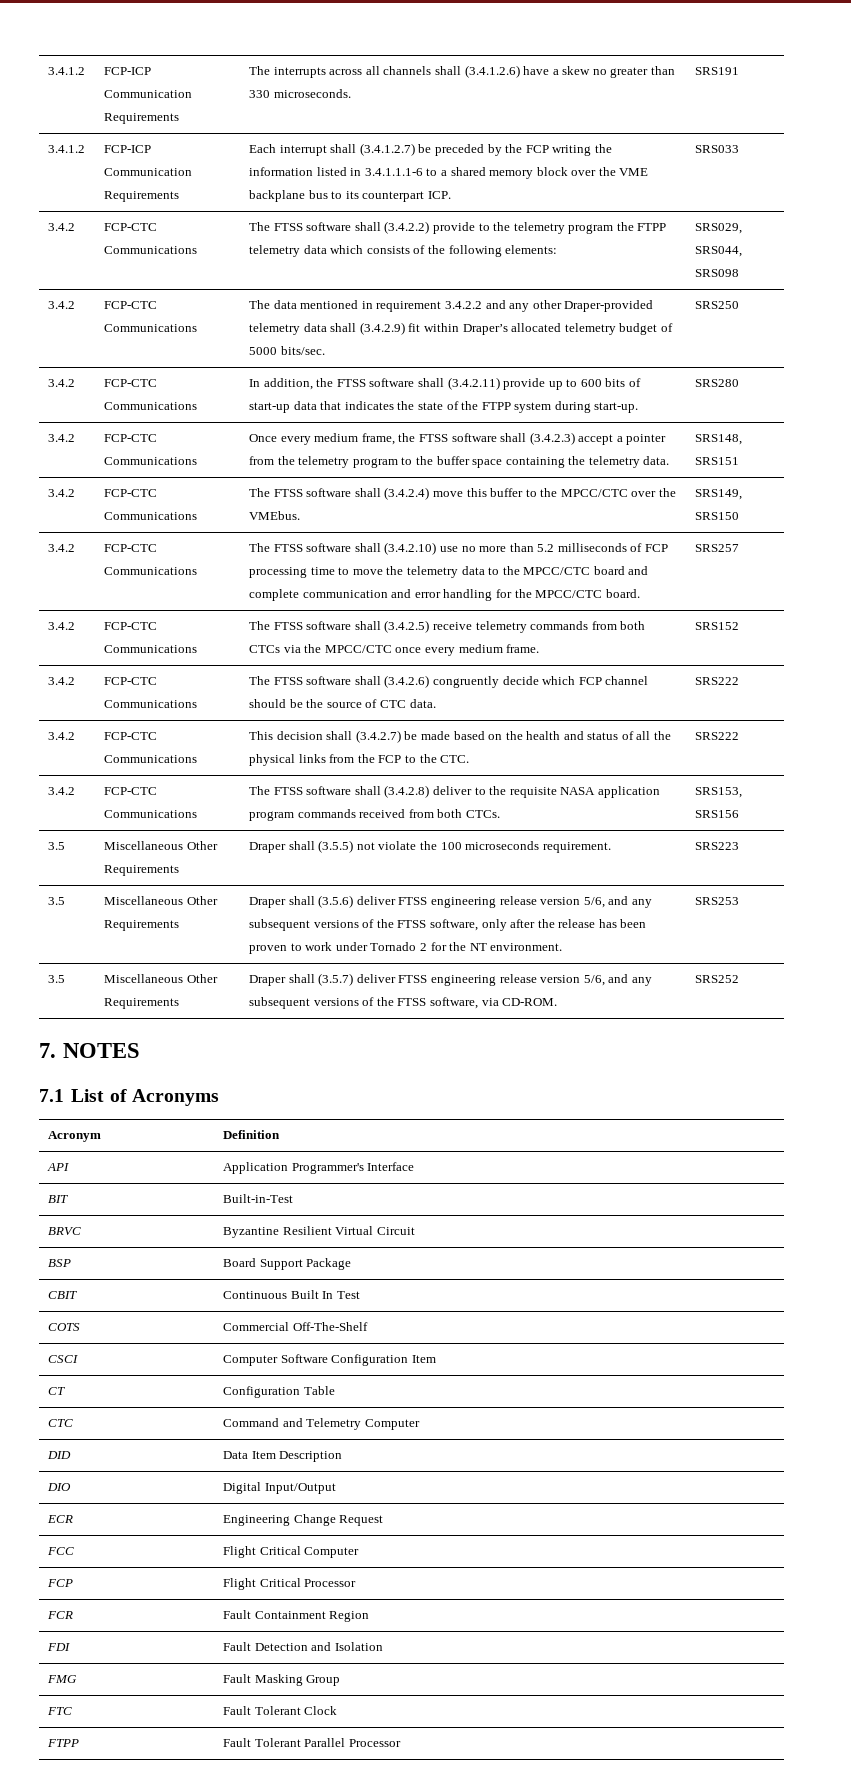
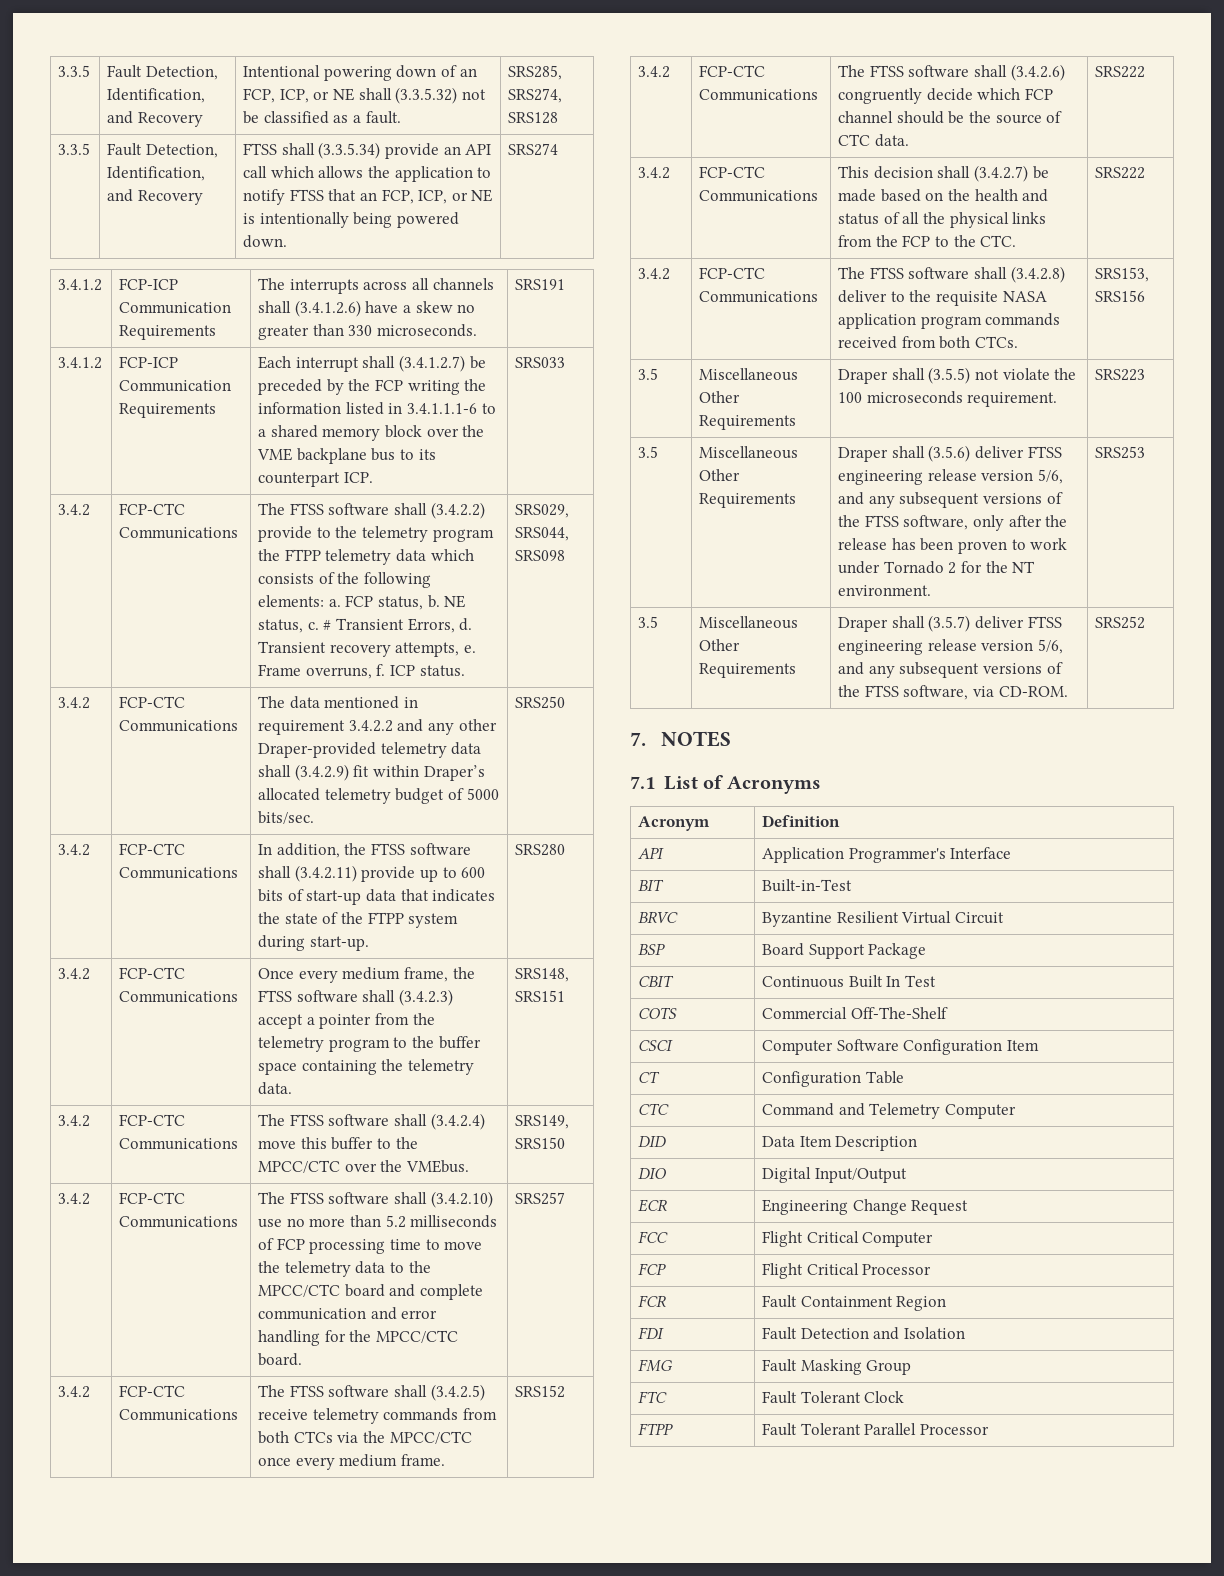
+ 3.3.5 | Fault Detection, Identification, and Recovery | Intentional powering down of an FCP, ICP, or NE shall (3.3.5.32) not be classified as a fault. | SRS285, SRS274, SRS128
+ 3.3.5 | Fault Detection, Identification, and Recovery | FTSS shall (3.3.5.34) provide an API call which allows the application to notify FTSS that an FCP, ICP, or NE is intentionally being powered down. | SRS274
- The FTSS software shall (3.4.2.2) provide to the telemetry program the FTPP telemetry data which consists of the following elements:
+ The FTSS software shall (3.4.2.2) provide to the telemetry program the FTPP telemetry data which consists of the following elements: a. FCP status, b. NE status, c. # Transient Errors, d. Transient recovery attempts, e. Frame overruns, f. ICP status.

